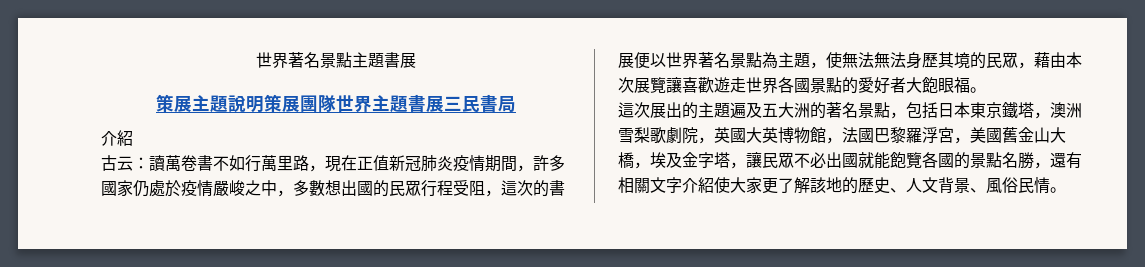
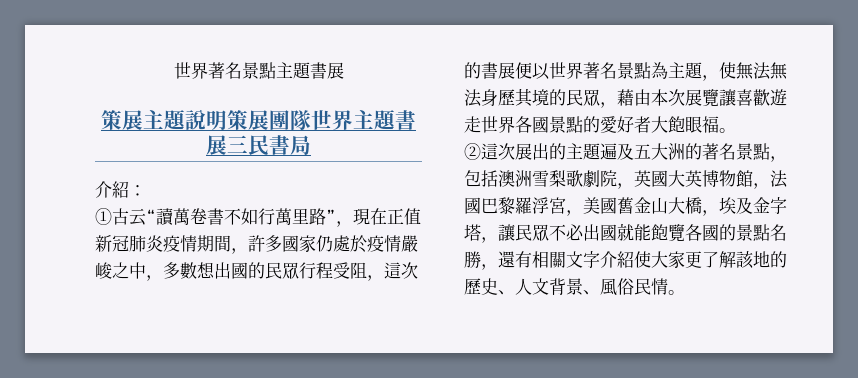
  策展主題說明策展團隊世界主題書展三民書局
- 介紹
- 古云：讀萬卷書不如行萬里路，現在正值新冠肺炎疫情期間，許多國家仍處於疫情嚴峻之中，多數想出國的民眾行程受阻，這次的書展便以世界著名景點為主題，使無法無法身歷其境的民眾，藉由本次展覽讓喜歡遊走世界各國景點的愛好者大飽眼福。
+ 介紹：
+ ①古云“讀萬卷書不如行萬里路”，現在正值新冠肺炎疫情期間，許多國家仍處於疫情嚴峻之中，多數想出國的民眾行程受阻，這次的書展便以世界著名景點為主題，使無法無法身歷其境的民眾，藉由本次展覽讓喜歡遊走世界各國景點的愛好者大飽眼福。
- 這次展出的主題遍及五大洲的著名景點，包括日本東京鐵塔，澳洲雪梨歌劇院，英國大英博物館，法國巴黎羅浮宮，美國舊金山大橋，埃及金字塔，讓民眾不必出國就能飽覽各國的景點名勝，還有相關文字介紹使大家更了解該地的歷史、人文背景、風俗民情。
+ ②這次展出的主題遍及五大洲的著名景點，包括澳洲雪梨歌劇院，英國大英博物館，法國巴黎羅浮宮，美國舊金山大橋，埃及金字塔，讓民眾不必出國就能飽覽各國的景點名勝，還有相關文字介紹使大家更了解該地的歷史、人文背景、風俗民情。

